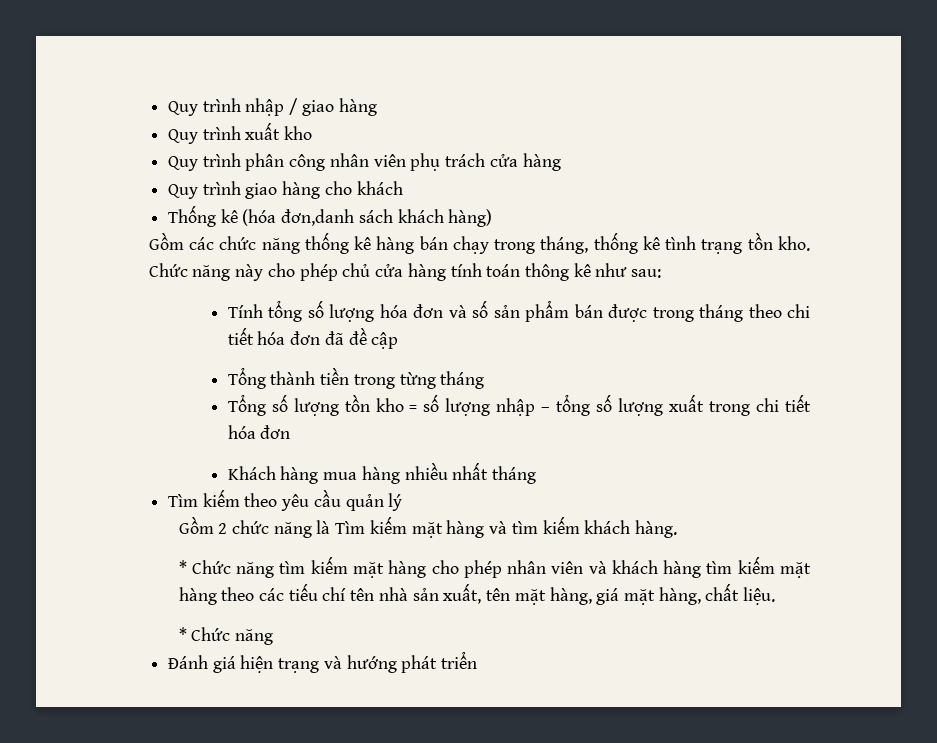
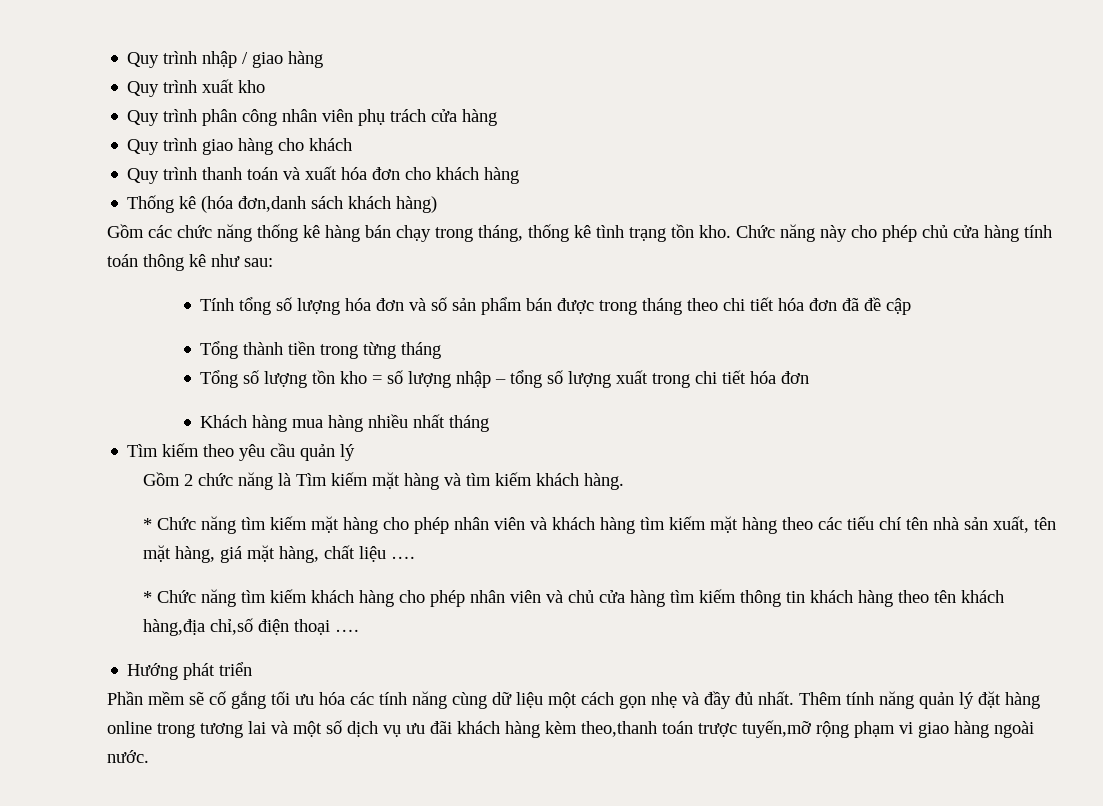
+ Quy trình thanh toán và xuất hóa đơn cho khách hàng
- * Chức năng tìm kiếm mặt hàng cho phép nhân viên và khách hàng tìm kiếm mặt hàng theo các tiếu chí tên nhà sản xuất, tên mặt hàng, giá mặt hàng, chất liệu.
- * Chức năng
- Đánh giá hiện trạng và hướng phát triển
+ * Chức năng tìm kiếm mặt hàng cho phép nhân viên và khách hàng tìm kiếm mặt hàng theo các tiếu chí tên nhà sản xuất, tên mặt hàng, giá mặt hàng, chất liệu ….
+ * Chức năng tìm kiếm khách hàng cho phép nhân viên và chủ cửa hàng tìm kiếm thông tin khách hàng theo tên khách hàng,địa chỉ,số điện thoại ….
+ Hướng phát triển
+ Phần mềm sẽ cố gắng tối ưu hóa các tính năng cùng dữ liệu một cách gọn nhẹ và đầy đủ nhất. Thêm tính năng quản lý đặt hàng online trong tương lai và một số dịch vụ ưu đãi khách hàng kèm theo,thanh toán trược tuyến,mỡ rộng phạm vi giao hàng ngoài nước.

